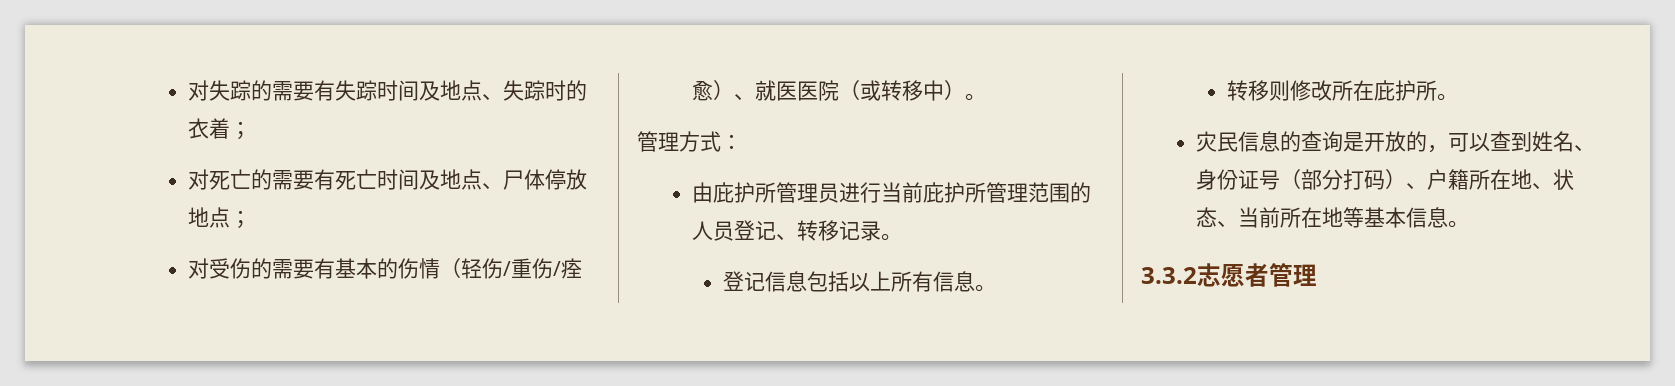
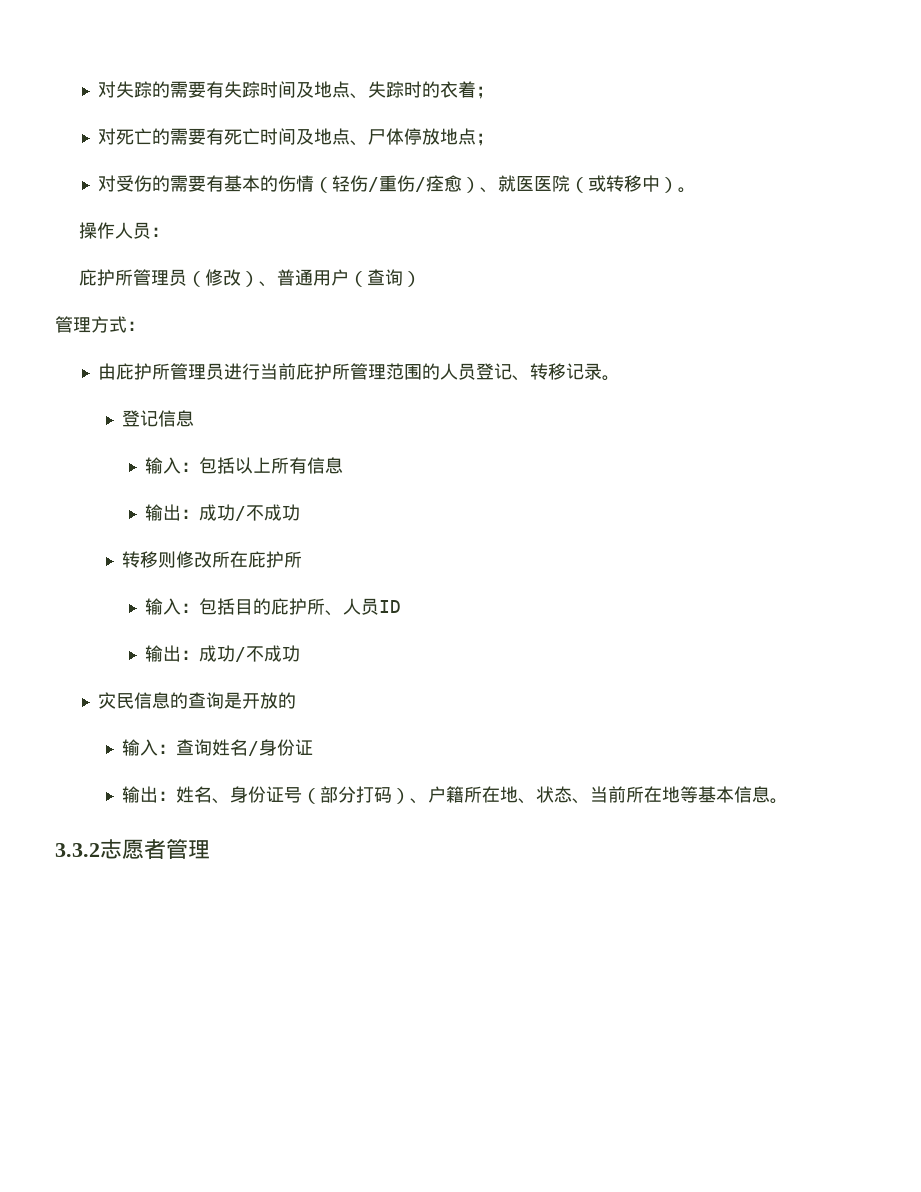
+ 操作人员：
+ 庇护所管理员（修改）、普通用户（查询）
- 登记信息包括以上所有信息。
+ 登记信息
+ 输入：包括以上所有信息
+ 输出：成功/不成功
- 转移则修改所在庇护所。
+ 转移则修改所在庇护所
+ 输入：包括目的庇护所、人员ID
+ 输出：成功/不成功
- 灾民信息的查询是开放的，可以查到姓名、身份证号（部分打码）、户籍所在地、状态、当前所在地等基本信息。
+ 灾民信息的查询是开放的
+ 输入：查询姓名/身份证
+ 输出：姓名、身份证号（部分打码）、户籍所在地、状态、当前所在地等基本信息。

